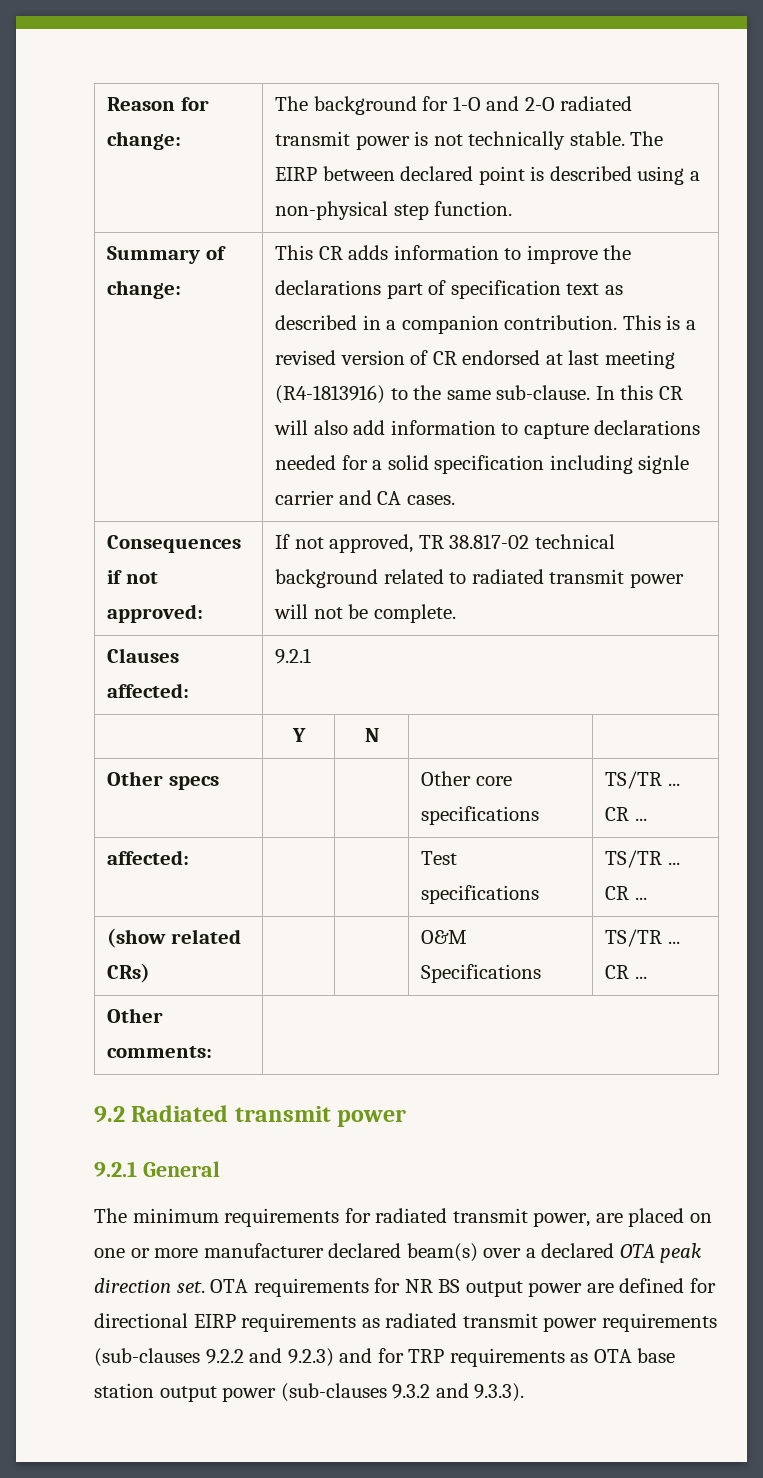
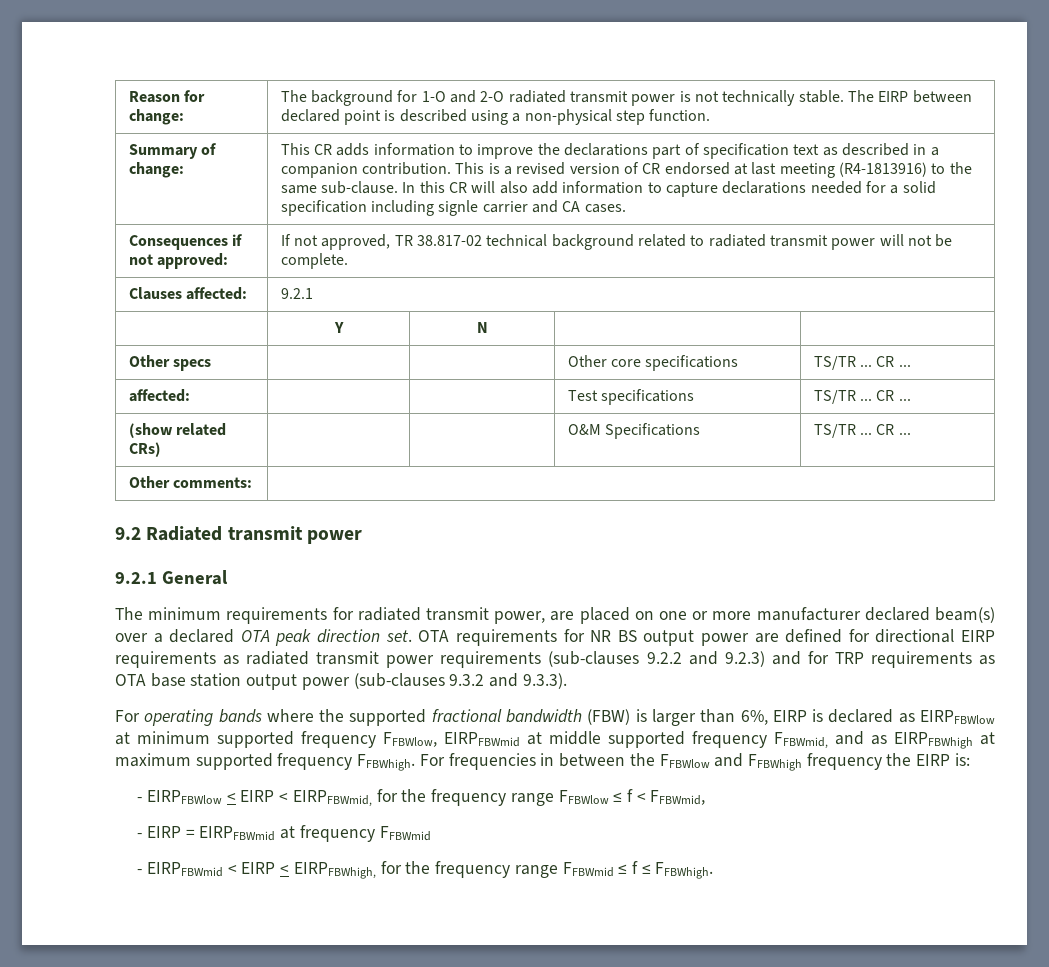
+ For operating bands where the supported fractional bandwidth (FBW) is larger than 6%, EIRP is declared as EIRPFBWlow at minimum supported frequency FFBWlow, EIRPFBWmid at middle supported frequency FFBWmid, and as EIRPFBWhigh at maximum supported frequency FFBWhigh. For frequencies in between the FFBWlow and FFBWhigh frequency the EIRP is:
+ - EIRPFBWlow < EIRP < EIRPFBWmid, for the frequency range FFBWlow ≤ f < FFBWmid,
+ - EIRP = EIRPFBWmid at frequency FFBWmid
+ - EIRPFBWmid < EIRP < EIRPFBWhigh, for the frequency range FFBWmid ≤ f ≤ FFBWhigh.

